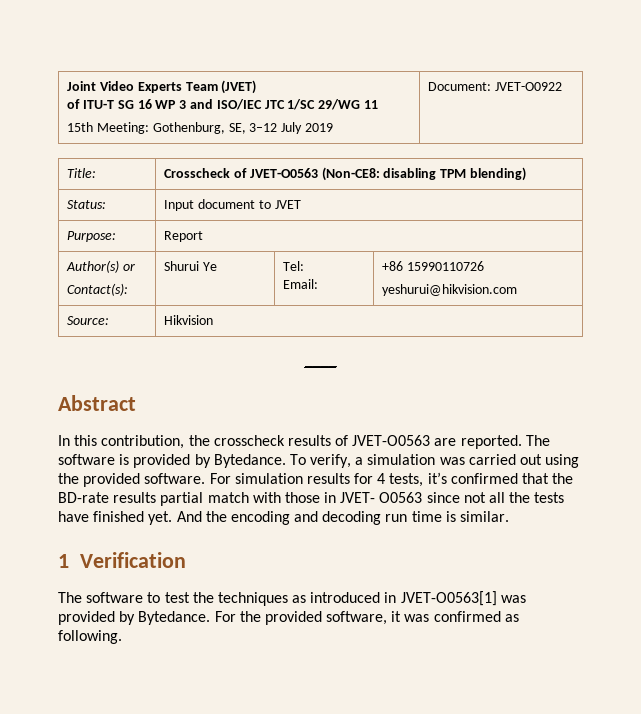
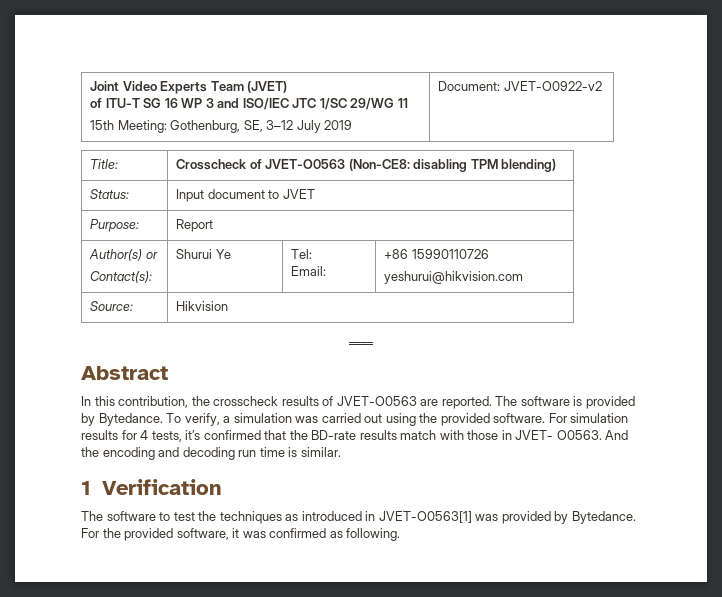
  Joint Video Experts Team (JVET)
  of ITU-T SG 16 WP 3 and ISO/IEC JTC 1/SC 29/WG 11
- 15th Meeting: Gothenburg, SE, 3–12 July 2019 | Document: JVET-O0922
+ 15th Meeting: Gothenburg, SE, 3–12 July 2019 | Document: JVET-O0922-v2
- For simulation results for 4 tests, it’s confirmed that the BD-rate results partial match with those in JVET- O0563 since not all the tests have finished yet.
+ For simulation results for 4 tests, it’s confirmed that the BD-rate results match with those in JVET- O0563.

